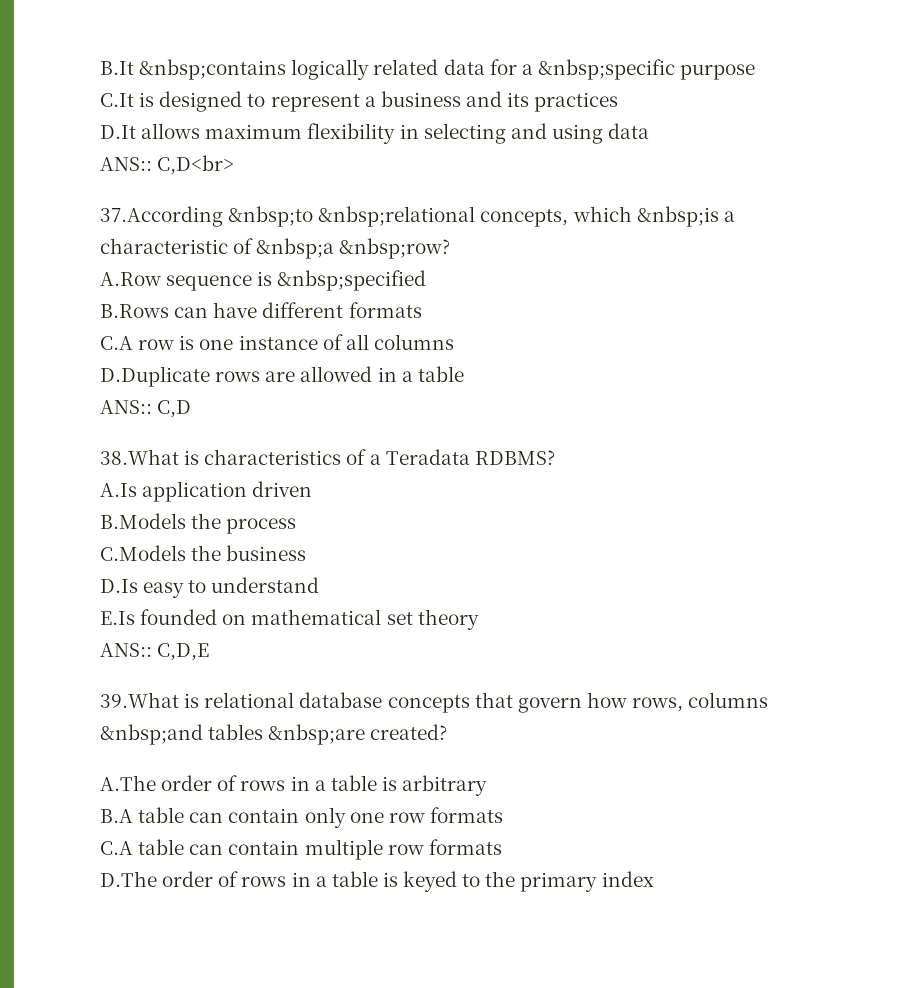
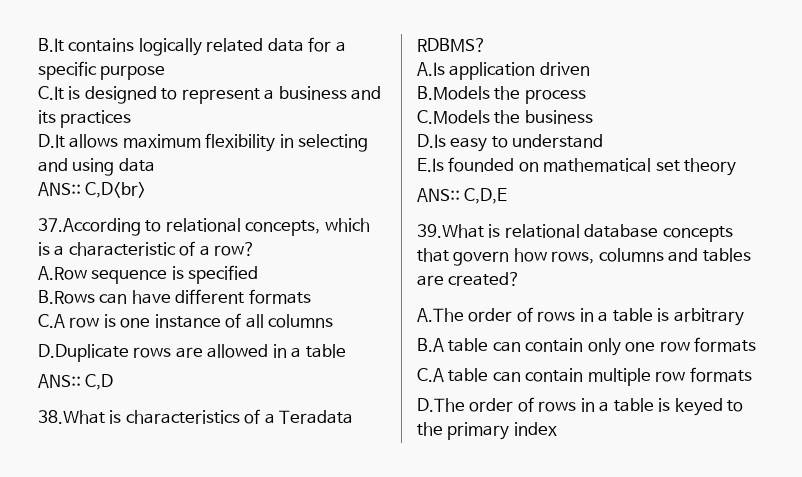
- B.It &nbsp;contains logically related data for a &nbsp;specific purpose
+ B.It contains logically related data for a specific purpose
- 37.According &nbsp;to &nbsp;relational concepts, which &nbsp;is a characteristic of &nbsp;a &nbsp;row?
+ 37.According to relational concepts, which is a characteristic of a row?
- A.Row sequence is &nbsp;specified
+ A.Row sequence is specified
- 39.What is relational database concepts that govern how rows, columns &nbsp;and tables &nbsp;are created?
+ 39.What is relational database concepts that govern how rows, columns and tables are created?

